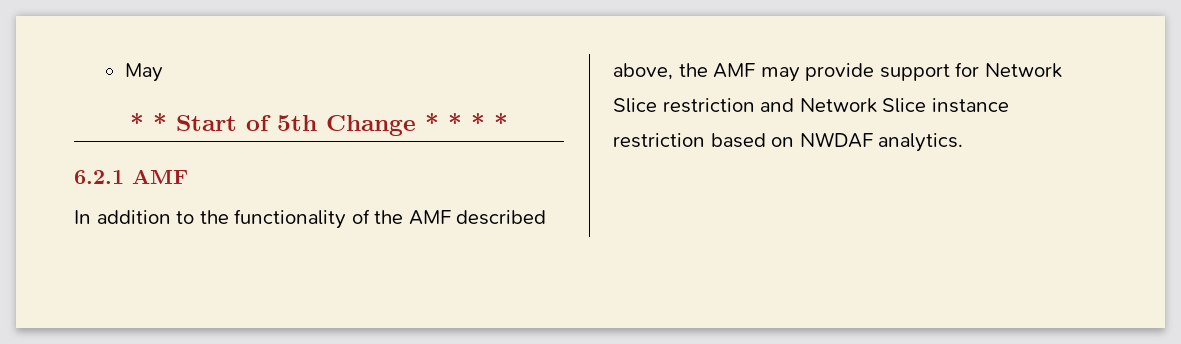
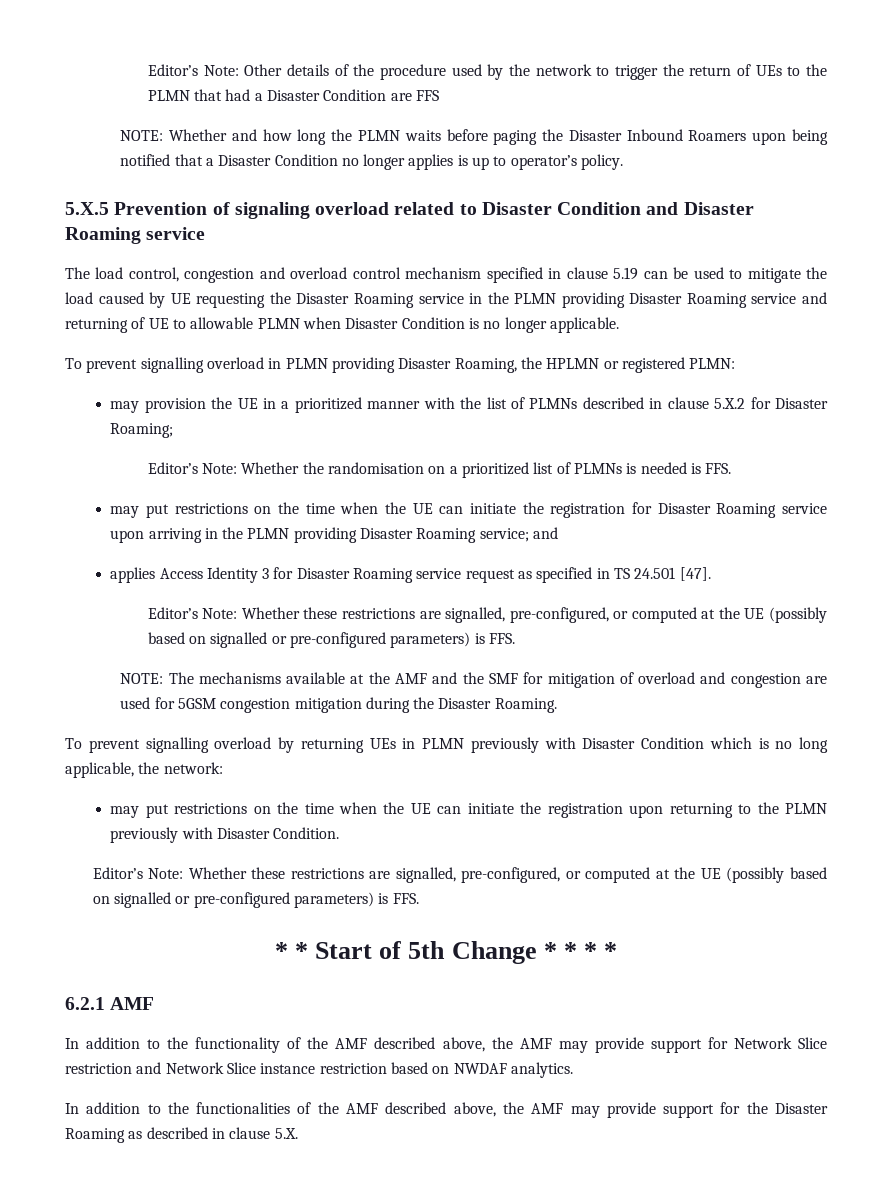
- May
+ Editor’s Note: Other details of the procedure used by the network to trigger the return of UEs to the PLMN that had a Disaster Condition are FFS
+ NOTE: Whether and how long the PLMN waits before paging the Disaster Inbound Roamers upon being notified that a Disaster Condition no longer applies is up to operator’s policy.
+ 5.X.5 Prevention of signaling overload related to Disaster Condition and Disaster Roaming service
+ The load control, congestion and overload control mechanism specified in clause 5.19 can be used to mitigate the load caused by UE requesting the Disaster Roaming service in the PLMN providing Disaster Roaming service and returning of UE to allowable PLMN when Disaster Condition is no longer applicable.
+ To prevent signalling overload in PLMN providing Disaster Roaming, the HPLMN or registered PLMN:
+ may provision the UE in a prioritized manner with the list of PLMNs described in clause 5.X.2 for Disaster Roaming;
+ Editor’s Note: Whether the randomisation on a prioritized list of PLMNs is needed is FFS.
+ may put restrictions on the time when the UE can initiate the registration for Disaster Roaming service upon arriving in the PLMN providing Disaster Roaming service; and
+ applies Access Identity 3 for Disaster Roaming service request as specified in TS 24.501 [47].
+ Editor’s Note: Whether these restrictions are signalled, pre-configured, or computed at the UE (possibly based on signalled or pre-configured parameters) is FFS.
+ NOTE: The mechanisms available at the AMF and the SMF for mitigation of overload and congestion are used for 5GSM congestion mitigation during the Disaster Roaming.
+ To prevent signalling overload by returning UEs in PLMN previously with Disaster Condition which is no long applicable, the network:
+ may put restrictions on the time when the UE can initiate the registration upon returning to the PLMN previously with Disaster Condition.
+ Editor’s Note: Whether these restrictions are signalled, pre-configured, or computed at the UE (possibly based on signalled or pre-configured parameters) is FFS.
+ In addition to the functionalities of the AMF described above, the AMF may provide support for the Disaster Roaming as described in clause 5.X.

